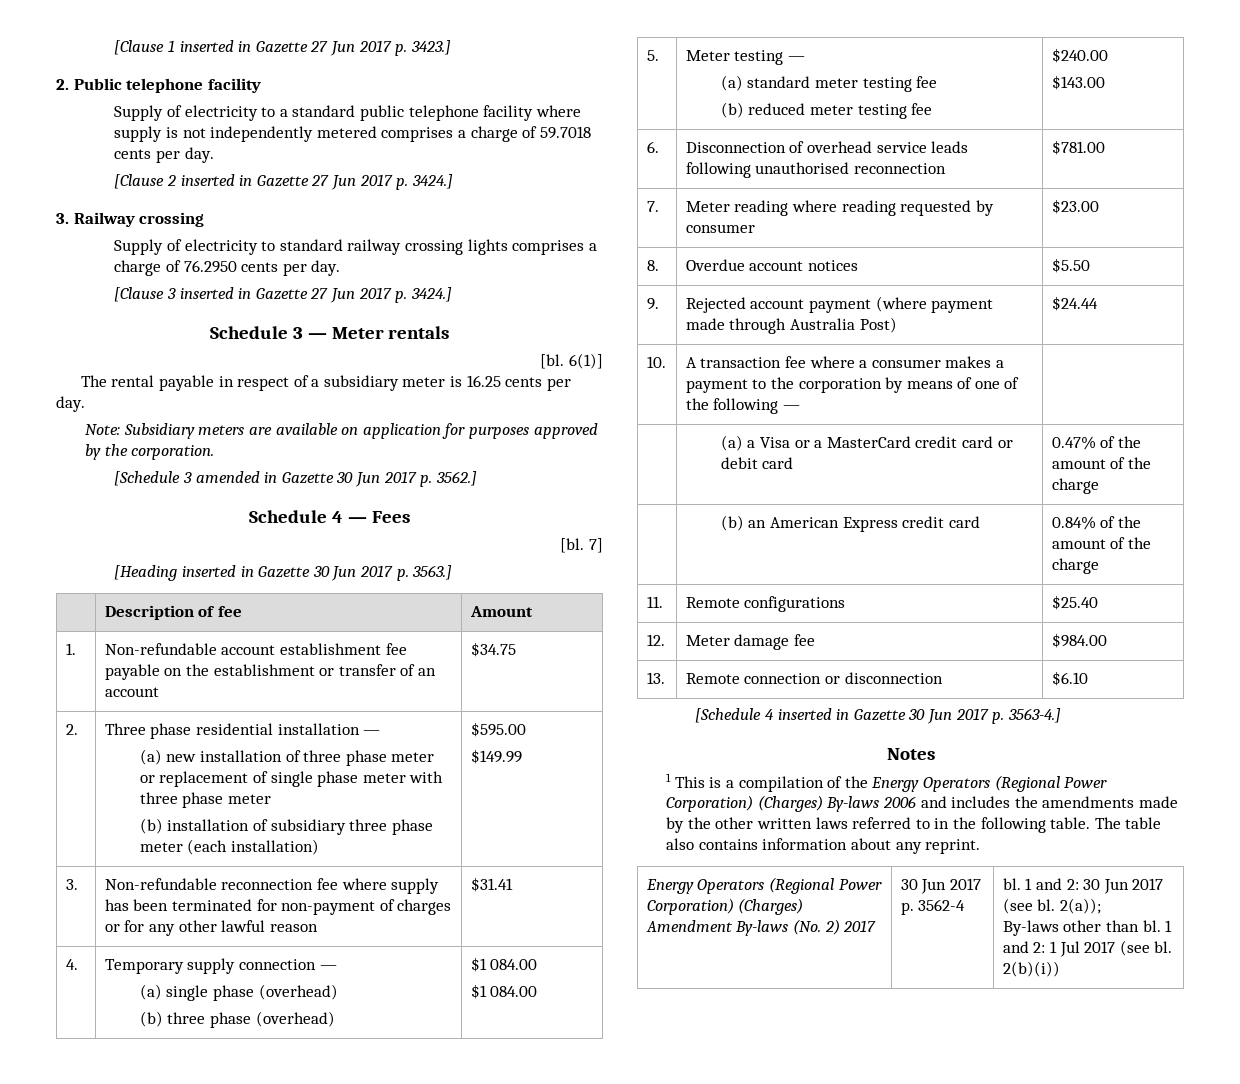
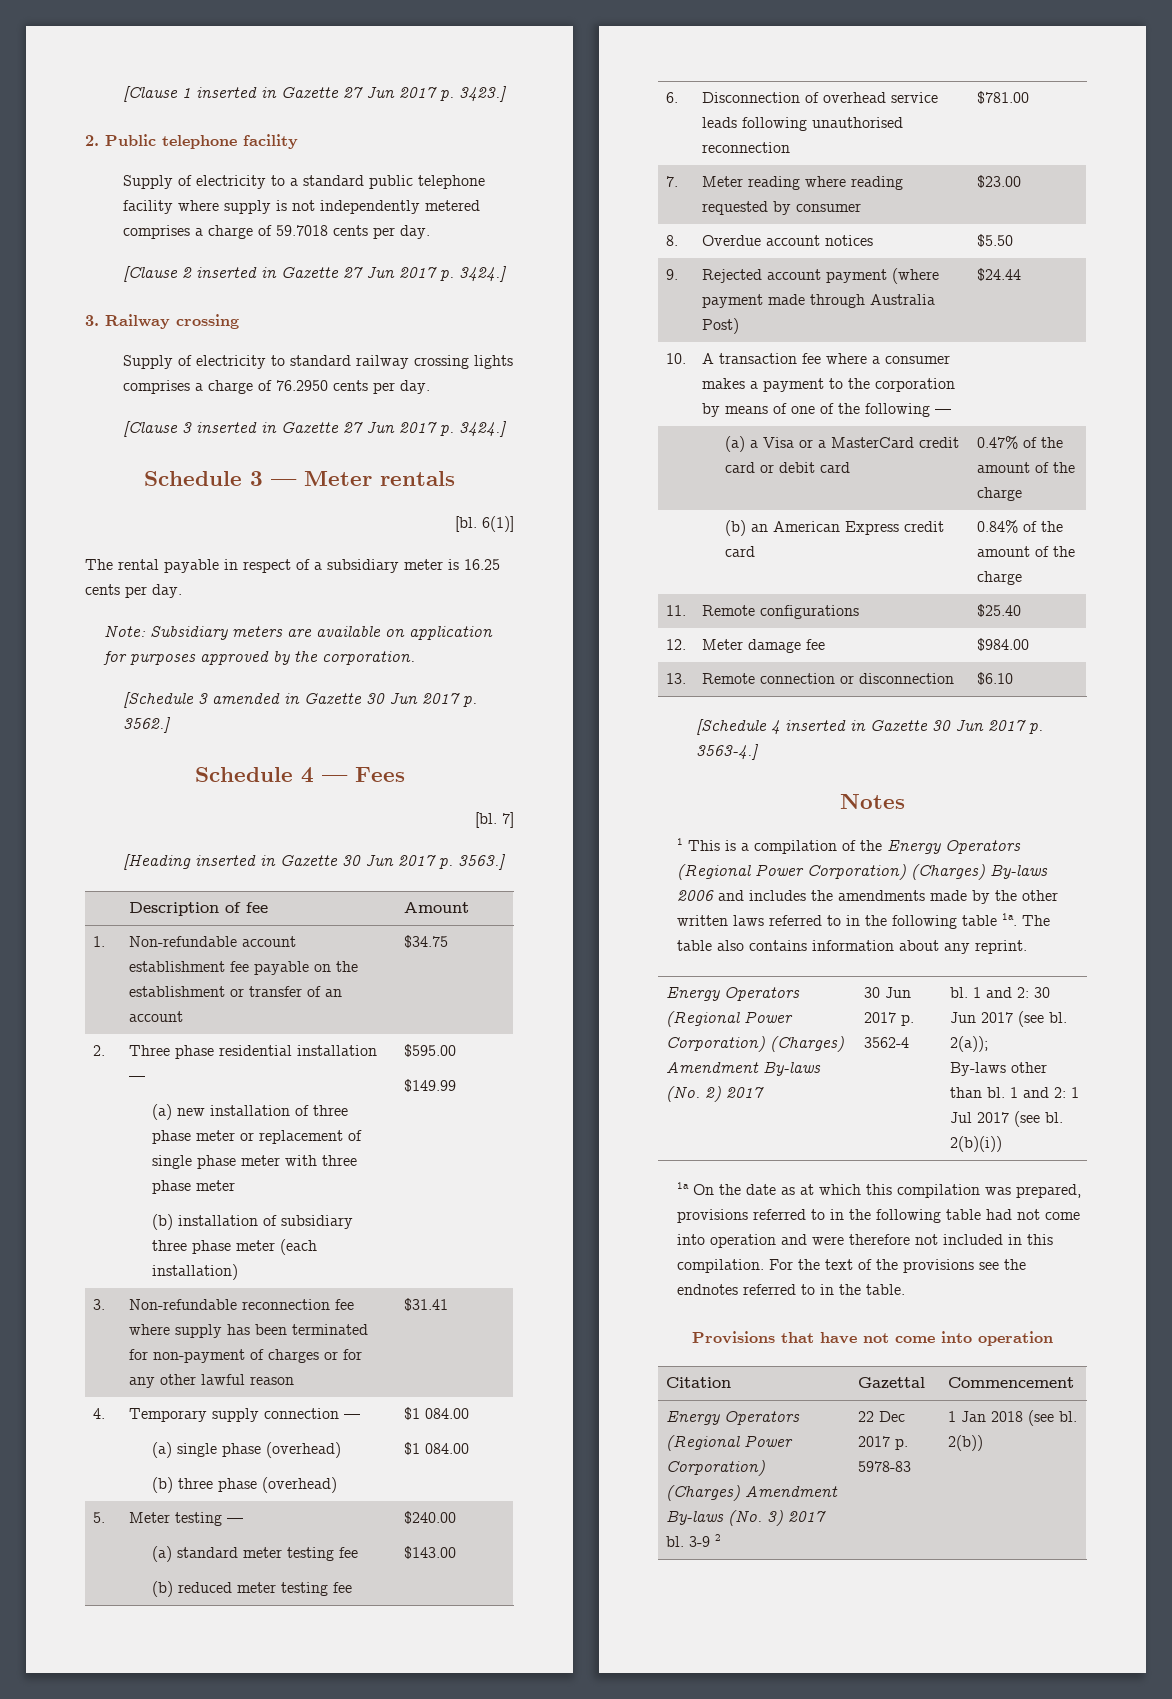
- 1 This is a compilation of the Energy Operators (Regional Power Corporation) (Charges) By-laws 2006 and includes the amendments made by the other written laws referred to in the following table.
+ 1 This is a compilation of the Energy Operators (Regional Power Corporation) (Charges) By-laws 2006 and includes the amendments made by the other written laws referred to in the following table 1a.
+ 1a On the date as at which this compilation was prepared, provisions referred to in the following table had not come into operation and were therefore not included in this compilation. For the text of the provisions see the endnotes referred to in the table.
+ Provisions that have not come into operation
+ Citation | Gazettal | Commencement
+ Energy Operators (Regional Power Corporation) (Charges) Amendment By-laws (No. 3) 2017 bl. 3-9 2 | 22 Dec 2017 p. 5978-83 | 1 Jan 2018 (see bl. 2(b))

